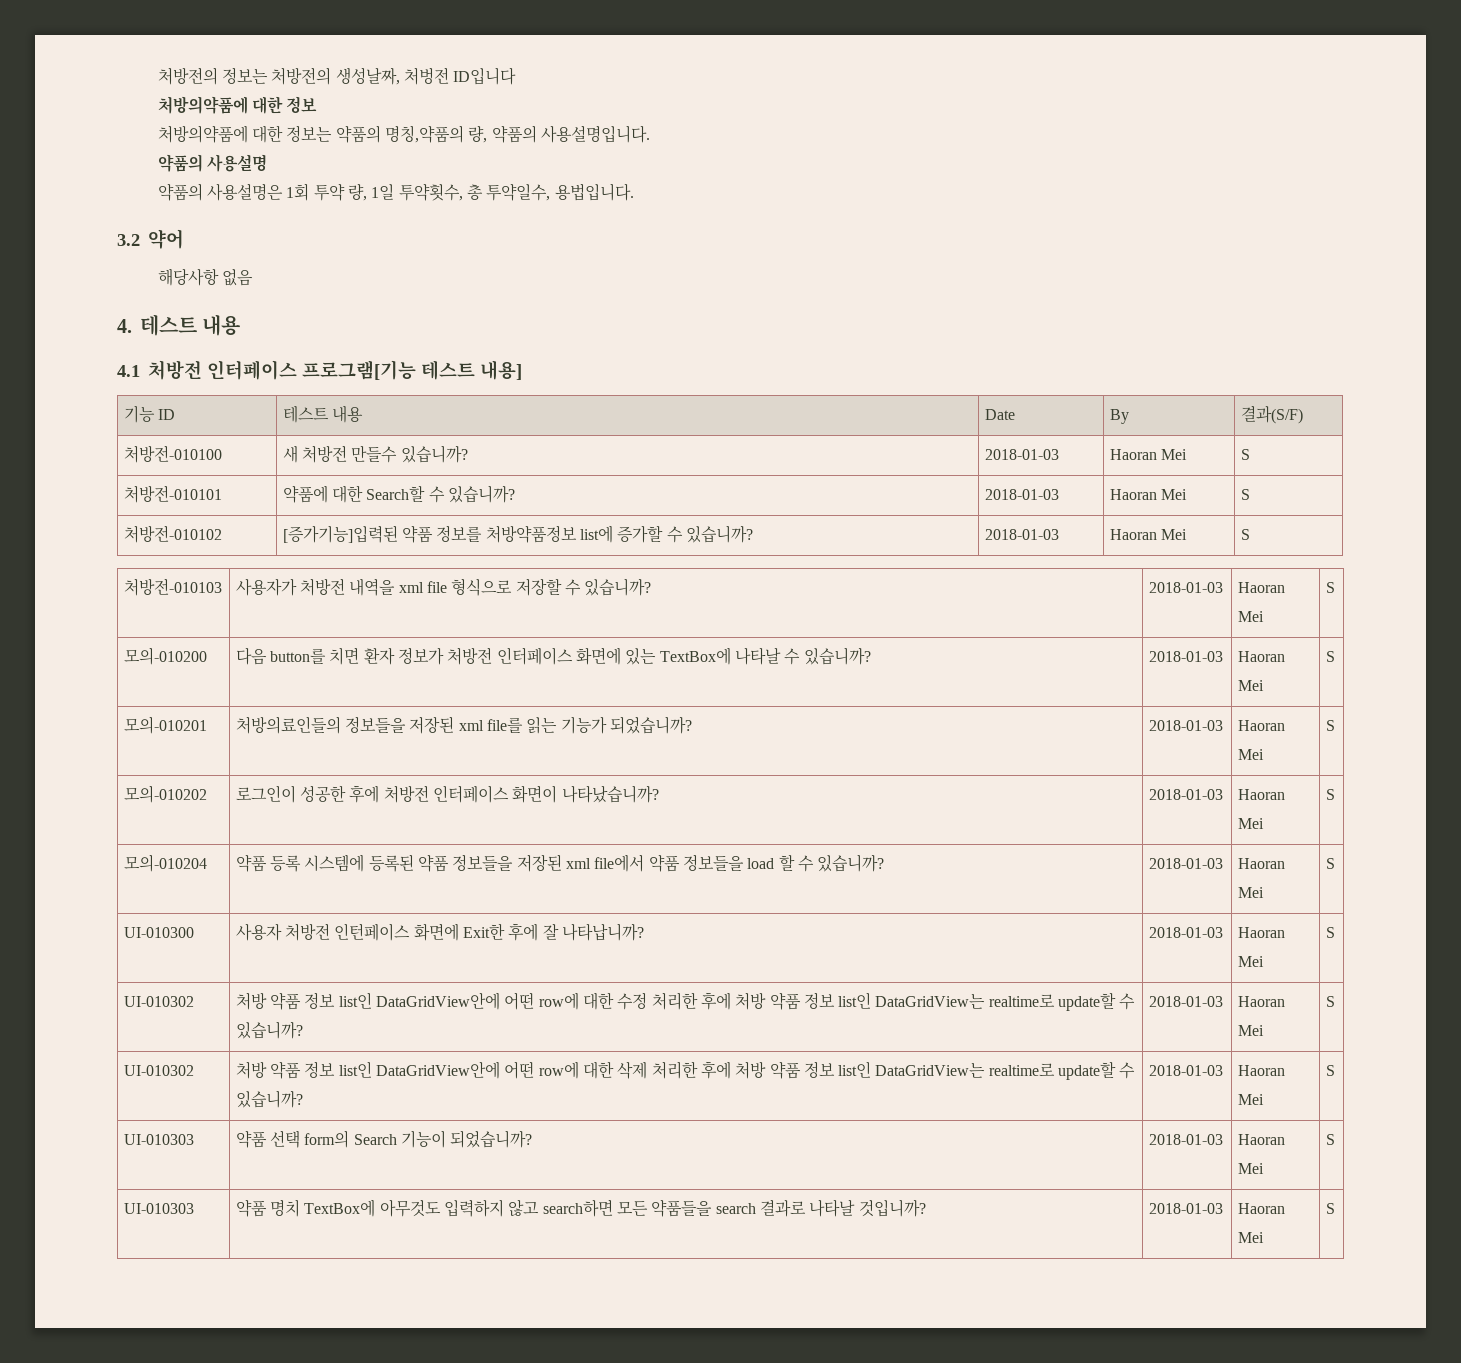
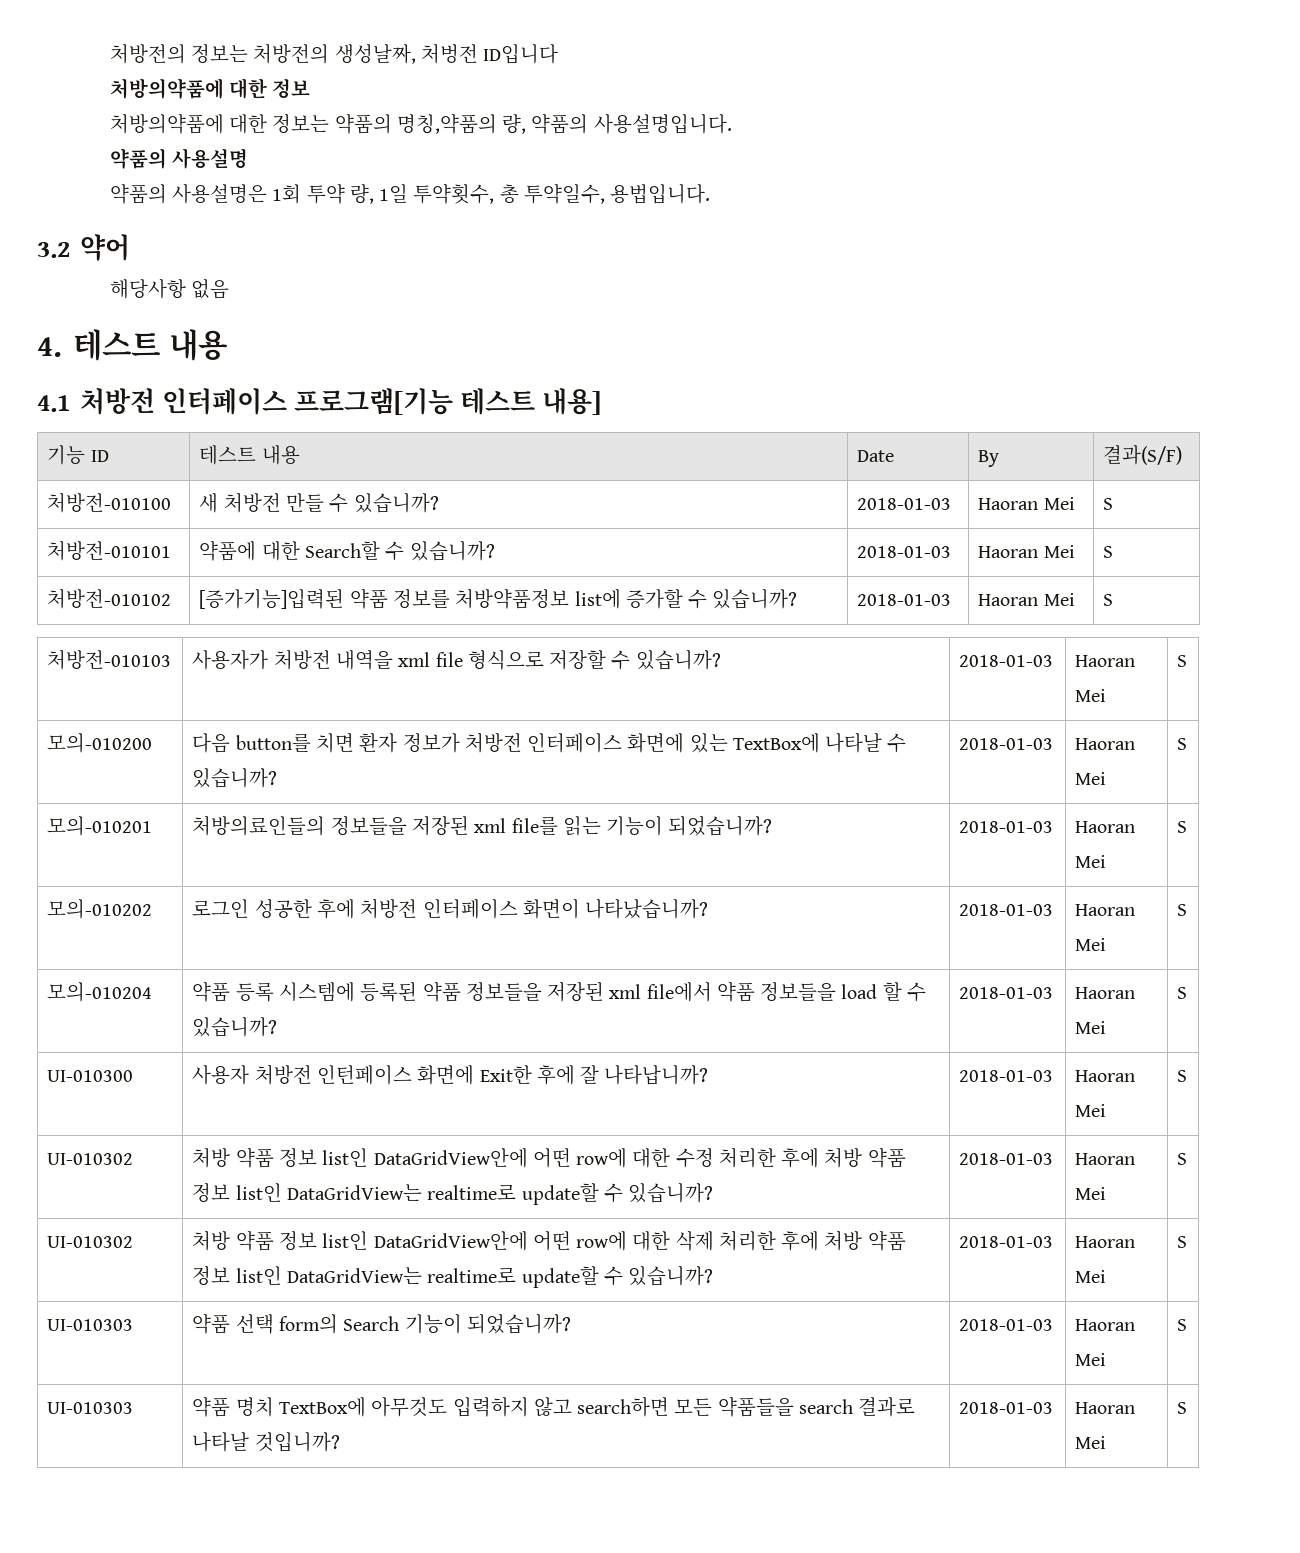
- 처방전-010100 | 새 처방전 만들수 있습니까? | 2018-01-03 | Haoran Mei | S
+ 처방전-010100 | 새 처방전 만들 수 있습니까? | 2018-01-03 | Haoran Mei | S
- 모의-010201 | 처방의료인들의 정보들을 저장된 xml file를 읽는 기능가 되었습니까? | 2018-01-03 | Haoran Mei | S
+ 모의-010201 | 처방의료인들의 정보들을 저장된 xml file를 읽는 기능이 되었습니까? | 2018-01-03 | Haoran Mei | S
- 모의-010202 | 로그인이 성공한 후에 처방전 인터페이스 화면이 나타났습니까? | 2018-01-03 | Haoran Mei | S
+ 모의-010202 | 로그인 성공한 후에 처방전 인터페이스 화면이 나타났습니까? | 2018-01-03 | Haoran Mei | S

